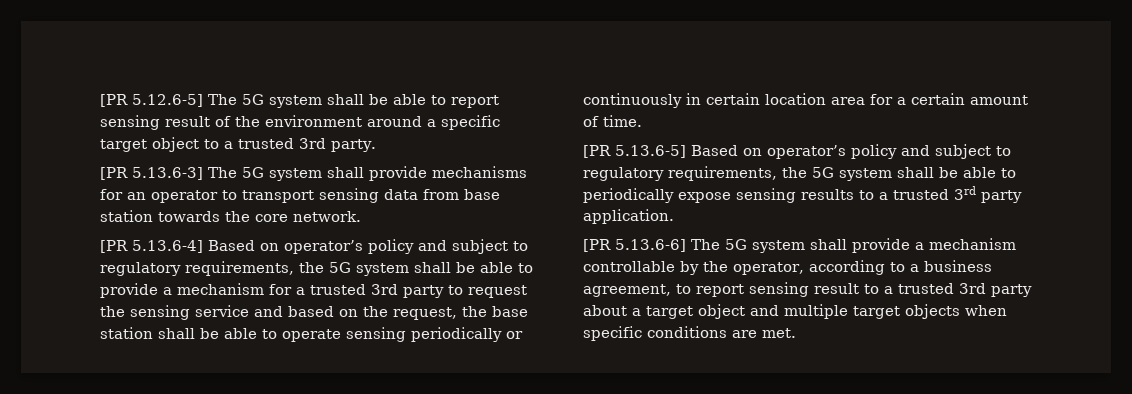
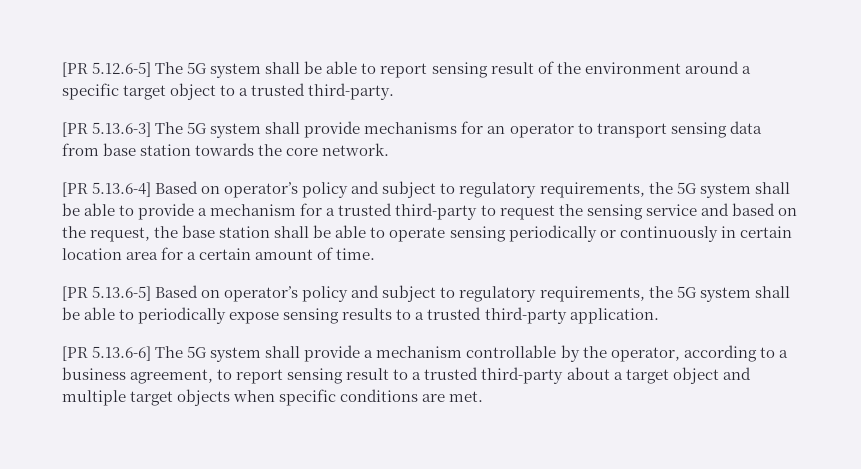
- [PR 5.12.6-5] The 5G system shall be able to report sensing result of the environment around a specific target object to a trusted 3rd party.
+ [PR 5.12.6-5] The 5G system shall be able to report sensing result of the environment around a specific target object to a trusted third-party.
- [PR 5.13.6-4] Based on operator’s policy and subject to regulatory requirements, the 5G system shall be able to provide a mechanism for a trusted 3rd party to request the sensing service and based on the request, the base station shall be able to operate sensing periodically or continuously in certain location area for a certain amount of time.
+ [PR 5.13.6-4] Based on operator’s policy and subject to regulatory requirements, the 5G system shall be able to provide a mechanism for a trusted third-party to request the sensing service and based on the request, the base station shall be able to operate sensing periodically or continuously in certain location area for a certain amount of time.
- [PR 5.13.6-5] Based on operator’s policy and subject to regulatory requirements, the 5G system shall be able to periodically expose sensing results to a trusted 3rd party application.
+ [PR 5.13.6-5] Based on operator’s policy and subject to regulatory requirements, the 5G system shall be able to periodically expose sensing results to a trusted third-party application.
- [PR 5.13.6-6] The 5G system shall provide a mechanism controllable by the operator, according to a business agreement, to report sensing result to a trusted 3rd party about a target object and multiple target objects when specific conditions are met.
+ [PR 5.13.6-6] The 5G system shall provide a mechanism controllable by the operator, according to a business agreement, to report sensing result to a trusted third-party about a target object and multiple target objects when specific conditions are met.

